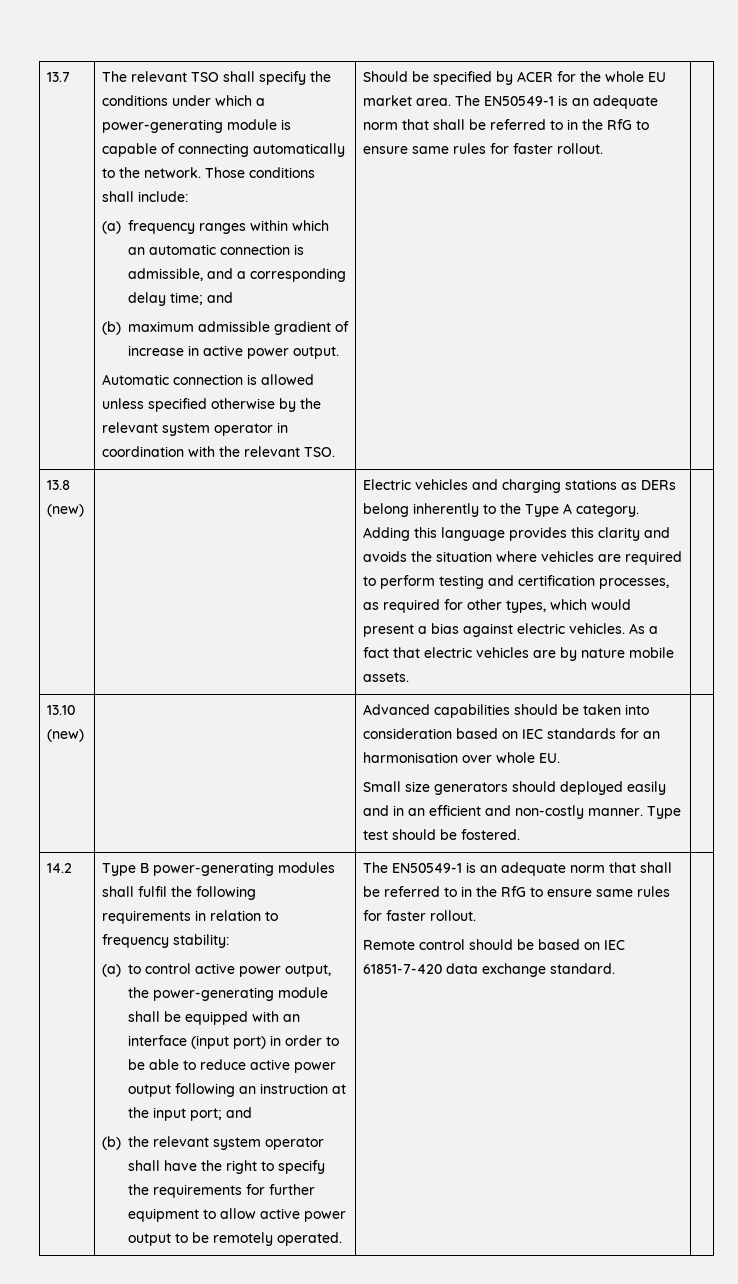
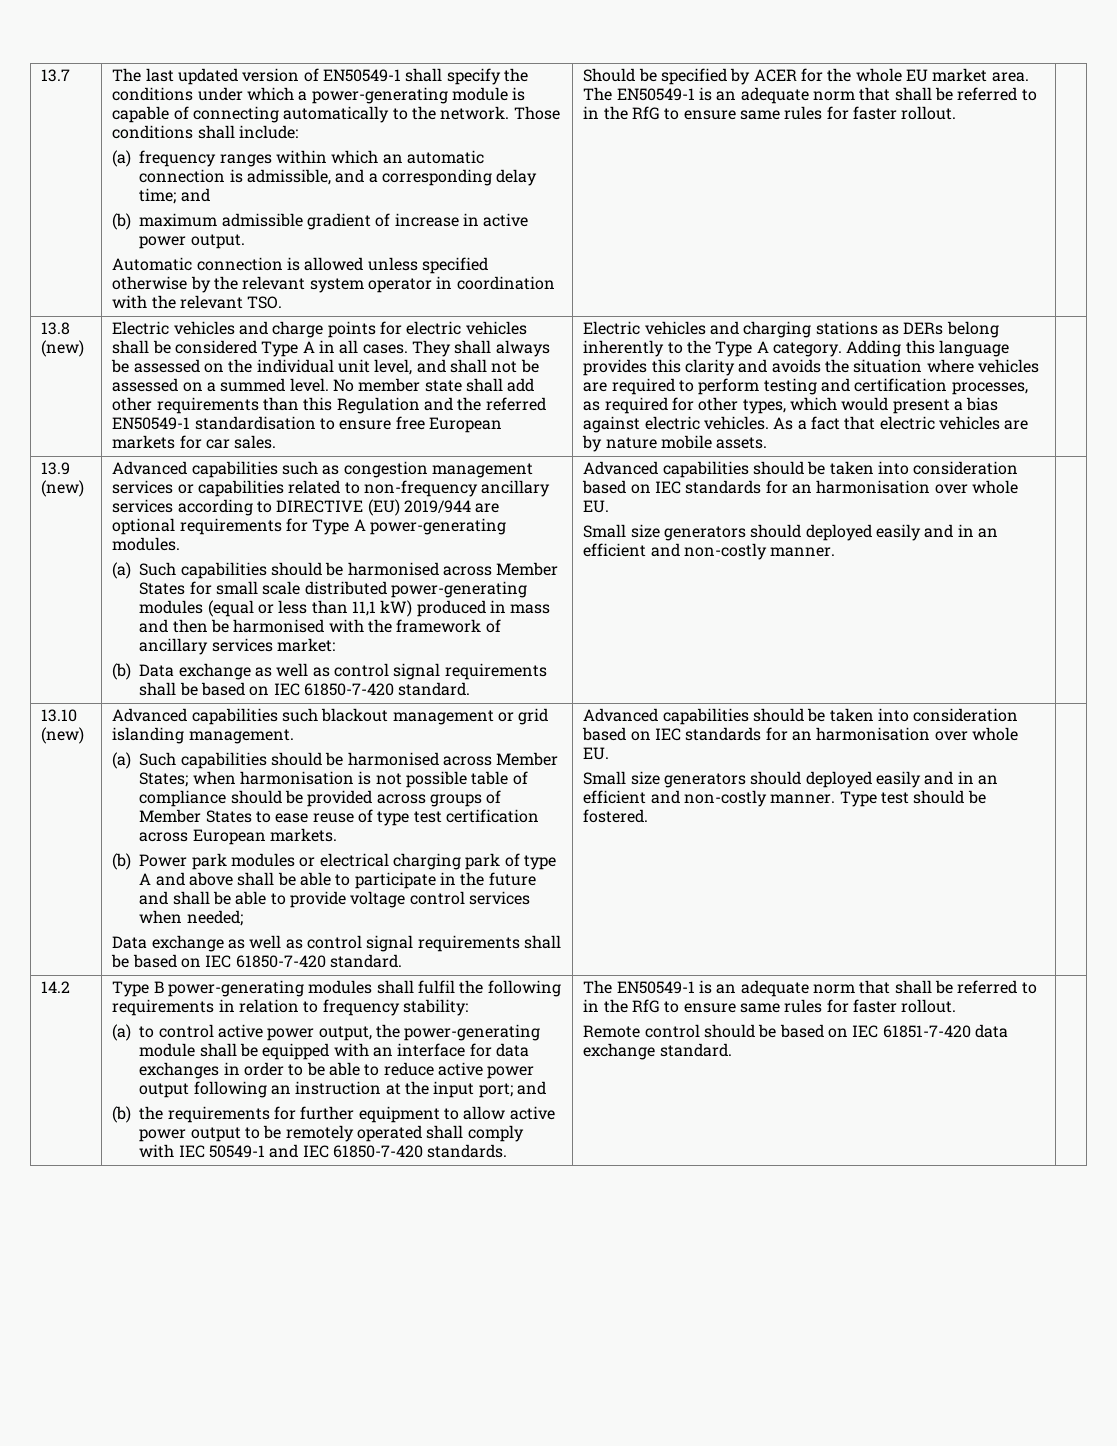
- The relevant TSO shall specify the conditions under which a power-generating module is capable of connecting automatically to the network.
+ The last updated version of EN50549-1 shall specify the conditions under which a power-generating module is capable of connecting automatically to the network.
+ Electric vehicles and charge points for electric vehicles shall be considered Type A in all cases. They shall always be assessed on the individual unit level, and shall not be assessed on a summed level. No member state shall add other requirements than this Regulation and the referred EN50549-1 standardisation to ensure free European markets for car sales.
- 13.10 (new)
+ 13.9 (new) | Advanced capabilities such as congestion management services or capabilities related to non-frequency ancillary services according to DIRECTIVE (EU) 2019/944 are optional requirements for Type A power-generating modules.
+ (a) Such capabilities should be harmonised across Member States for small scale distributed power-generating modules (equal or less than 11,1 kW) produced in mass and then be harmonised with the framework of ancillary services market:
+ (b) Data exchange as well as control signal requirements shall be based on IEC 61850-7-420 standard. | Advanced capabilities should be taken into consideration based on IEC standards for an harmonisation over whole EU.
+ Small size generators should deployed easily and in an efficient and non-costly manner. |
+ 13.10 (new) | Advanced capabilities such blackout management or grid islanding management.
+ (a) Such capabilities should be harmonised across Member States; when harmonisation is not possible table of compliance should be provided across groups of Member States to ease reuse of type test certification across European markets.
+ (b) Power park modules or electrical charging park of type A and above shall be able to participate in the future and shall be able to provide voltage control services when needed;
+ Data exchange as well as control signal requirements shall be based on IEC 61850-7-420 standard.
- (a) to control active power output, the power-generating module shall be equipped with an interface (input port) in order to be able to reduce active power output following an instruction at the input port; and
+ (a) to control active power output, the power-generating module shall be equipped with an interface for data exchanges in order to be able to reduce active power output following an instruction at the input port; and
- (b) the relevant system operator shall have the right to specify the requirements for further equipment to allow active power output to be remotely operated.
+ (b) the requirements for further equipment to allow active power output to be remotely operated shall comply with IEC 50549-1 and IEC 61850-7-420 standards.

